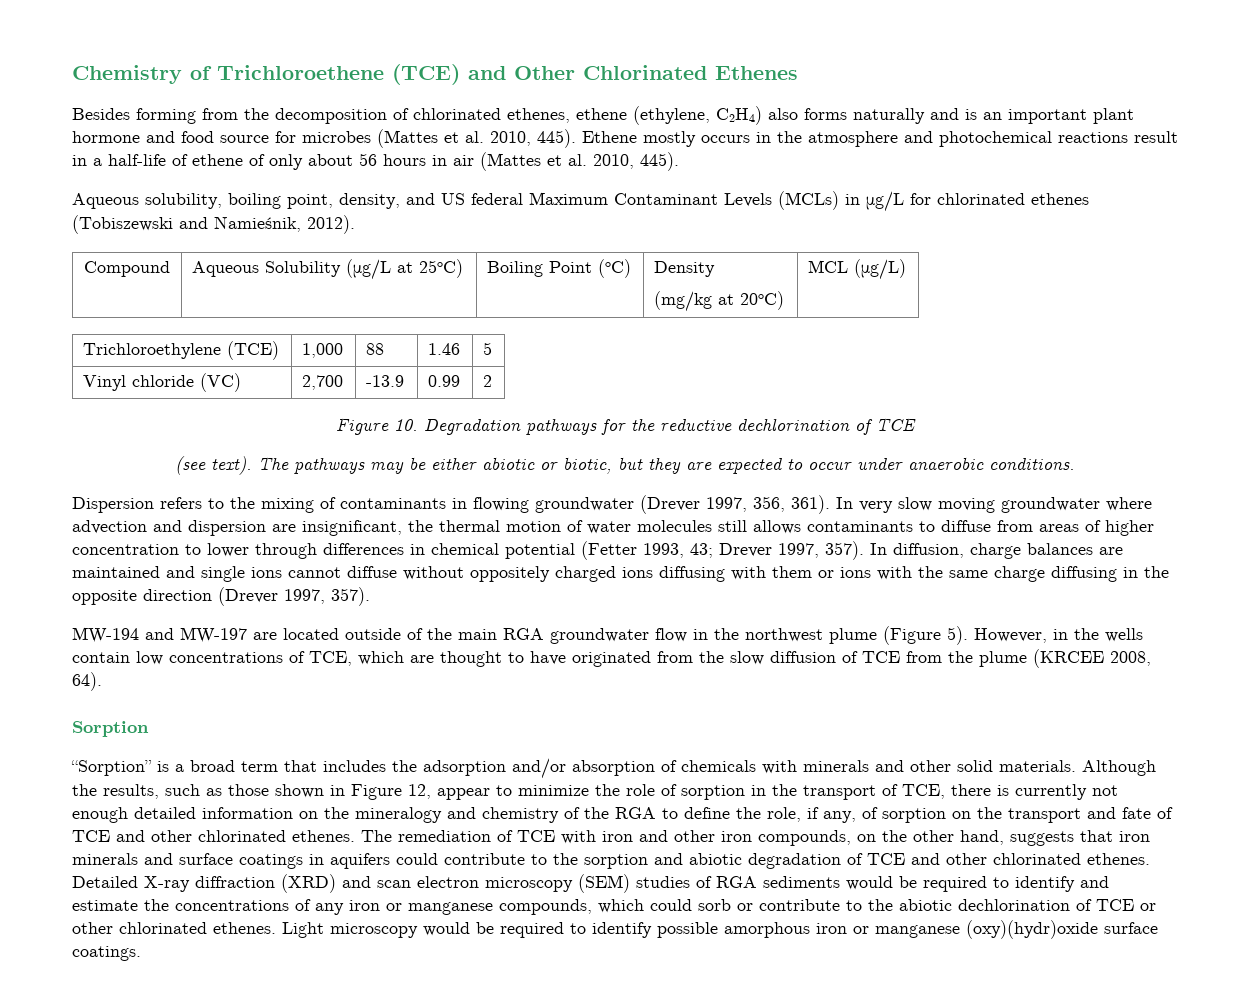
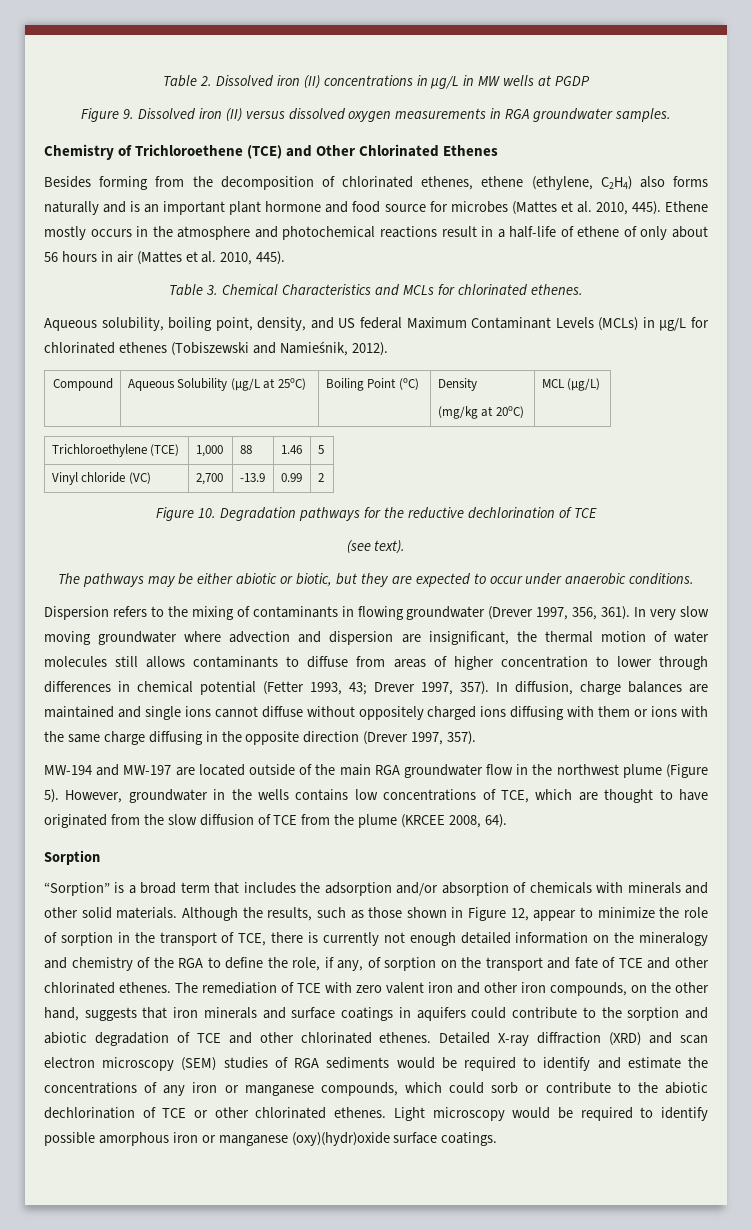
+ Table 2. Dissolved iron (II) concentrations in μg/L in MW wells at PGDP
+ Figure 9. Dissolved iron (II) versus dissolved oxygen measurements in RGA groundwater samples.
+ Table 3. Chemical Characteristics and MCLs for chlorinated ethenes.
- (see text). The pathways may be either abiotic or biotic, but they are expected to occur under anaerobic conditions.
+ (see text).
+ The pathways may be either abiotic or biotic, but they are expected to occur under anaerobic conditions.
- However, in the wells contain low concentrations of TCE, which are thought to have originated from the slow diffusion of TCE from the plume (KRCEE 2008, 64).
+ However, groundwater in the wells contains low concentrations of TCE, which are thought to have originated from the slow diffusion of TCE from the plume (KRCEE 2008, 64).
- The remediation of TCE with iron and other iron compounds, on the other hand, suggests that iron minerals and surface coatings in aquifers could contribute to the sorption and abiotic degradation of TCE and other chlorinated ethenes.
+ The remediation of TCE with zero valent iron and other iron compounds, on the other hand, suggests that iron minerals and surface coatings in aquifers could contribute to the sorption and abiotic degradation of TCE and other chlorinated ethenes.

